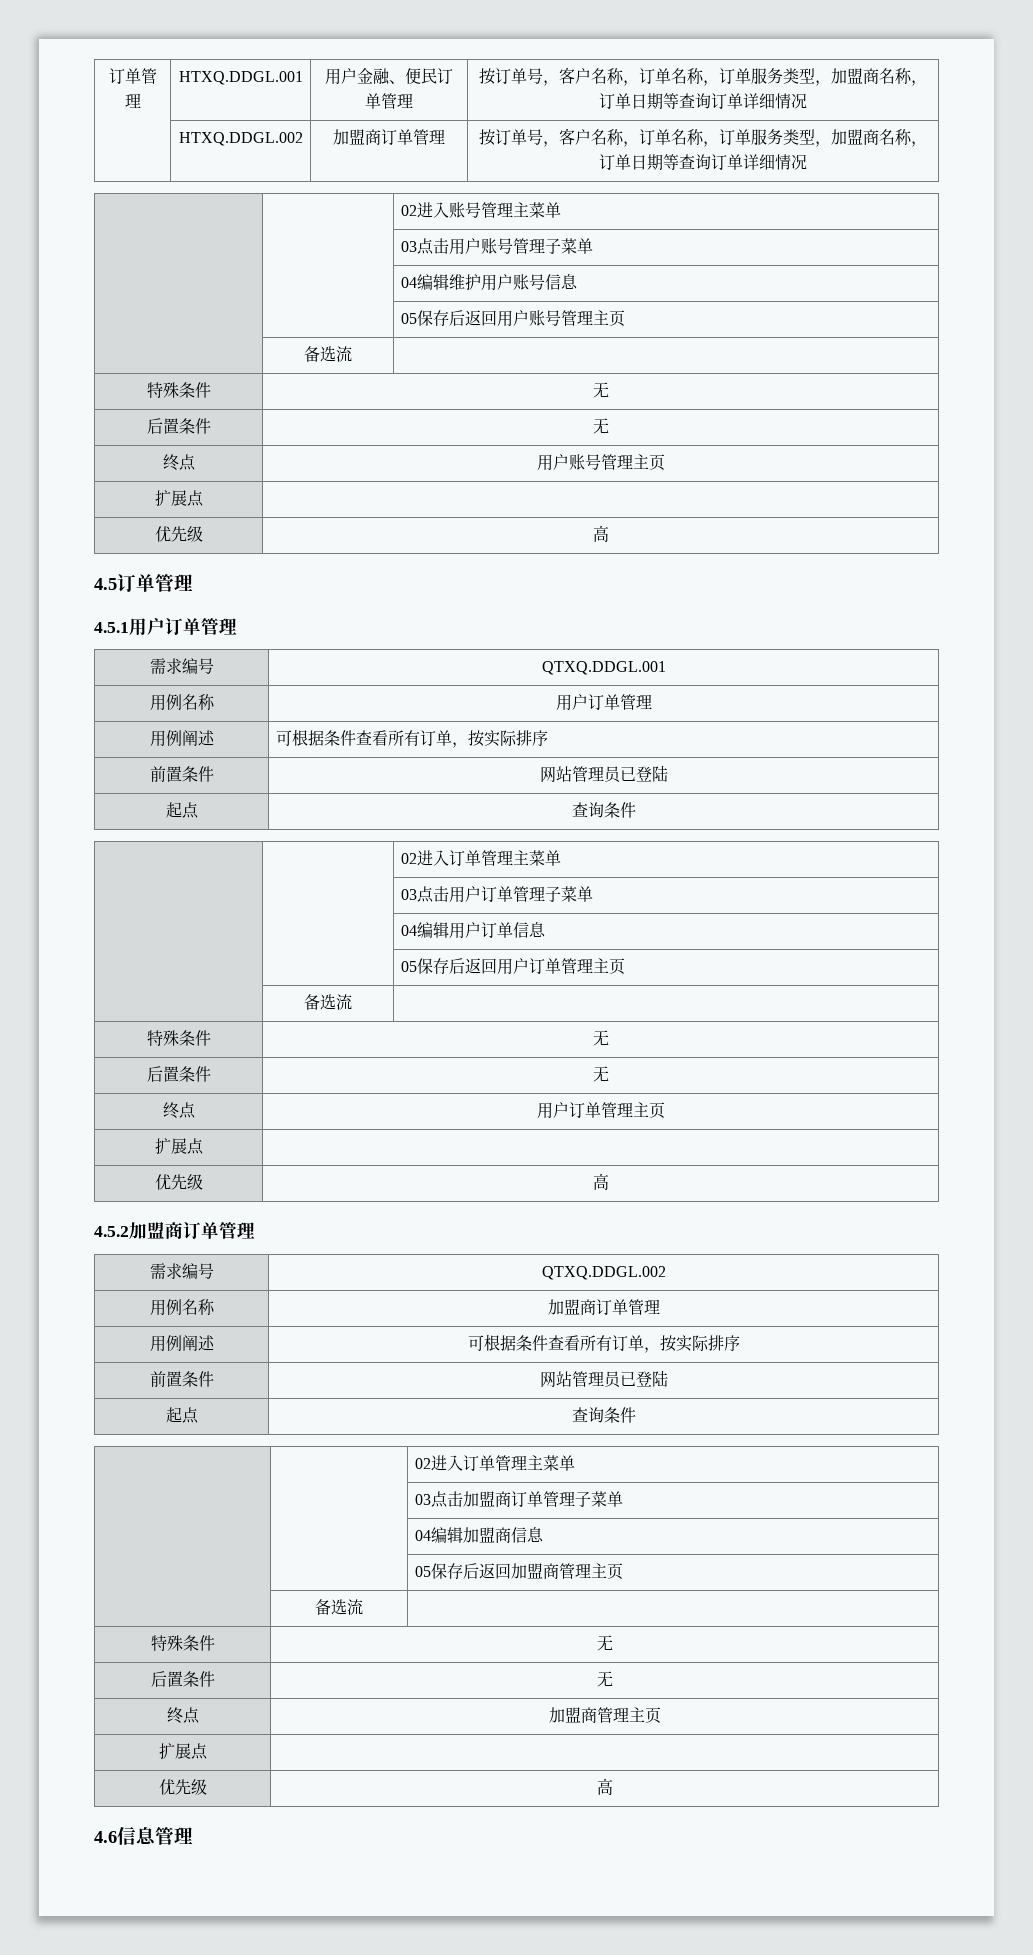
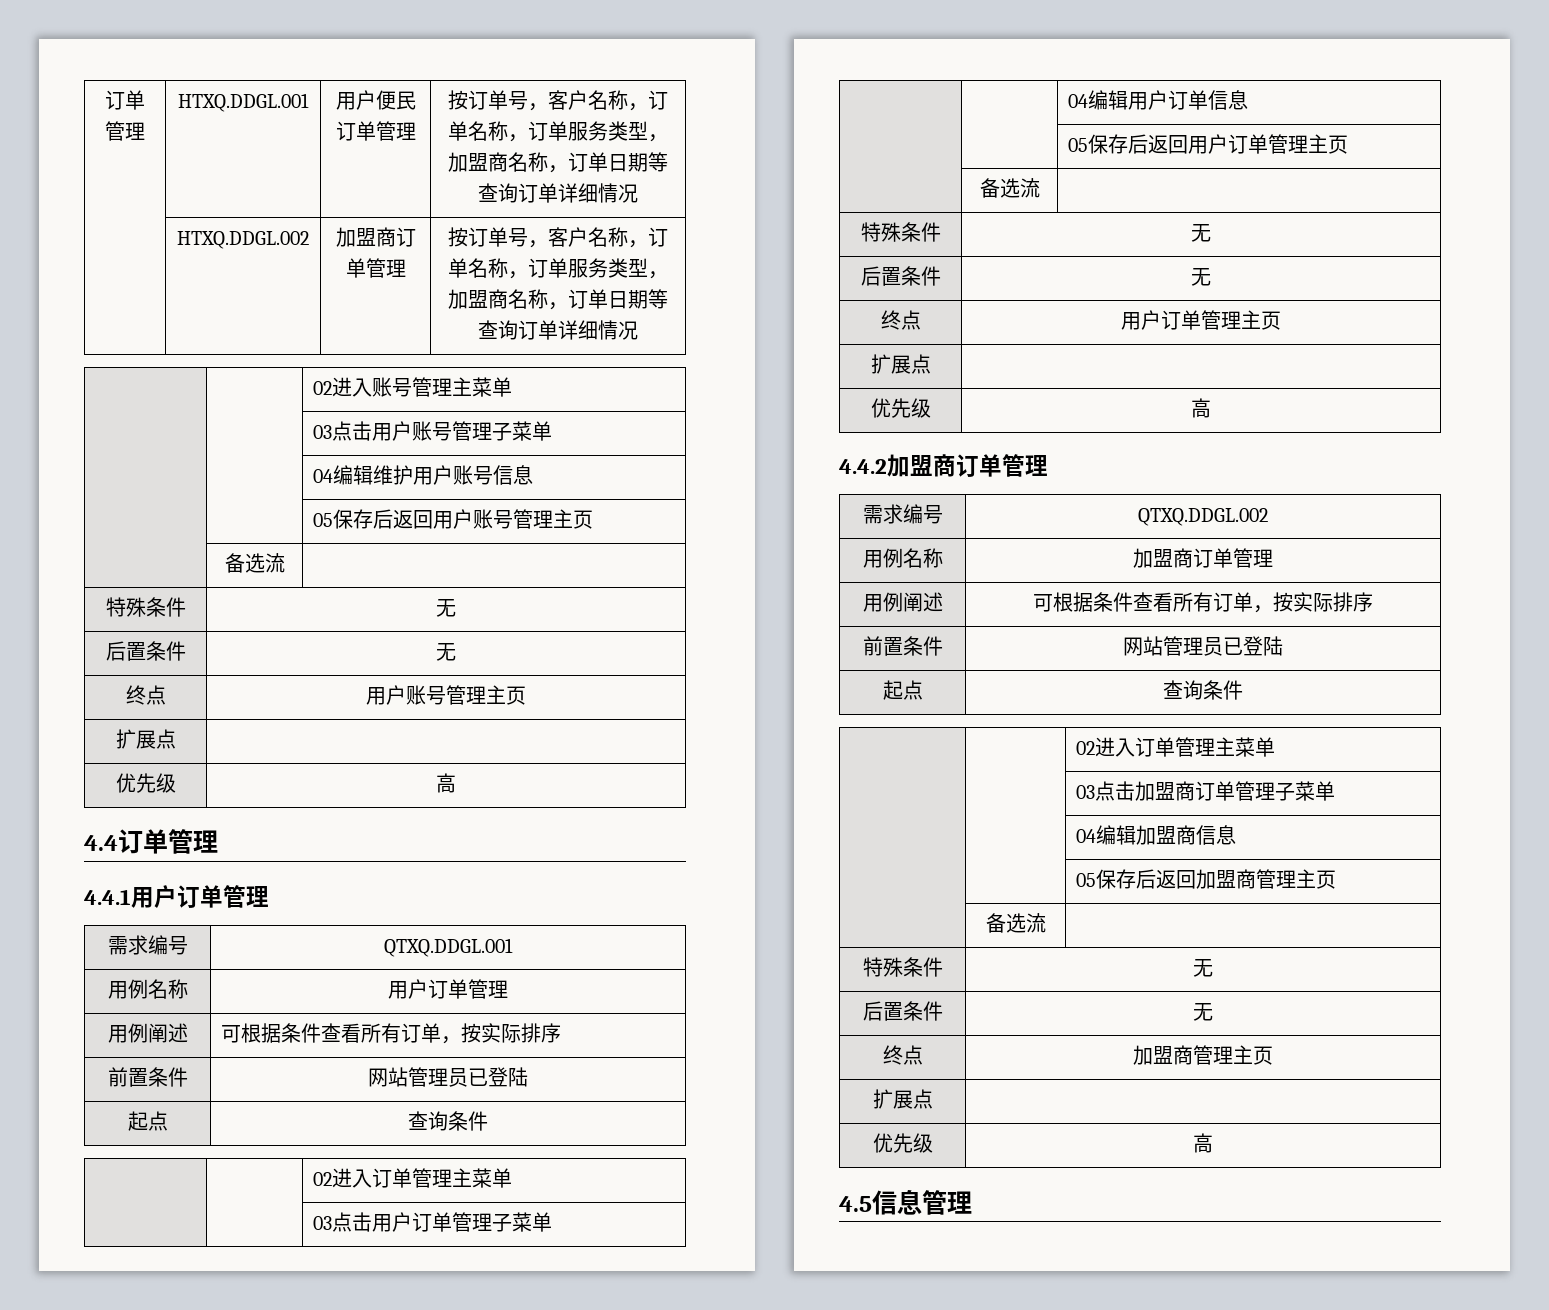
- 订单管理 | HTXQ.DDGL.001 | 用户金融、便民订单管理 | 按订单号，客户名称，订单名称，订单服务类型，加盟商名称，订单日期等查询订单详细情况
+ 订单管理 | HTXQ.DDGL.001 | 用户便民订单管理 | 按订单号，客户名称，订单名称，订单服务类型，加盟商名称，订单日期等查询订单详细情况
- 4.5订单管理
- 4.5.1用户订单管理
+ 4.4订单管理
+ 4.4.1用户订单管理
- 4.5.2加盟商订单管理
+ 4.4.2加盟商订单管理
- 4.6信息管理
+ 4.5信息管理

